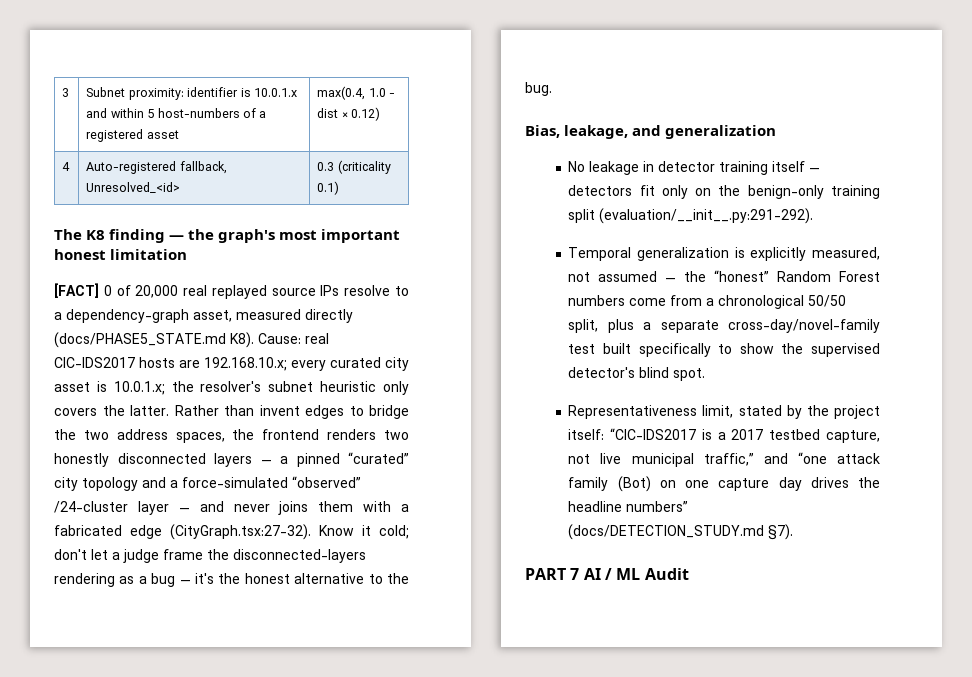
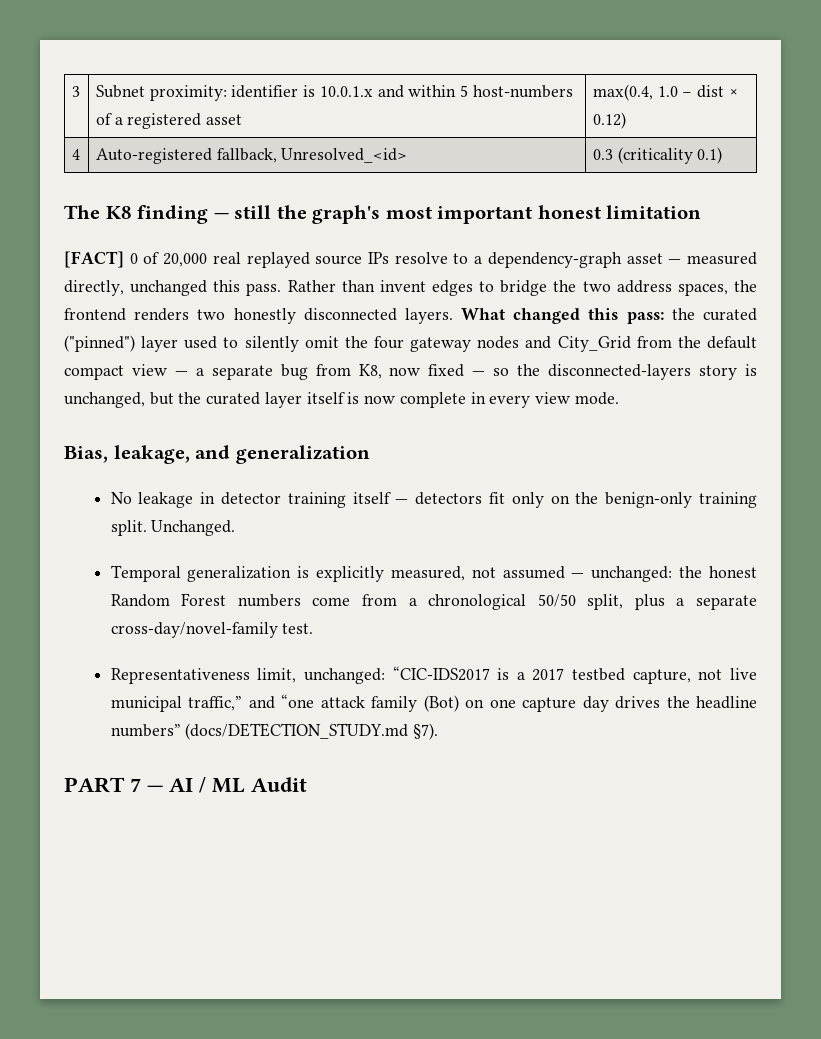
- The K8 finding — the graph's most important honest limitation
+ The K8 finding — still the graph's most important honest limitation
- [FACT] 0 of 20,000 real replayed source IPs resolve to a dependency-graph asset, measured directly (docs/PHASE5_STATE.md K8). Cause: real CIC-IDS2017 hosts are 192.168.10.x; every curated city asset is 10.0.1.x; the resolver's subnet heuristic only covers the latter.
+ [FACT] 0 of 20,000 real replayed source IPs resolve to a dependency-graph asset — measured directly, unchanged this pass.
- Rather than invent edges to bridge the two address spaces, the frontend renders two honestly disconnected layers — a pinned “curated” city topology and a force-simulated “observed” /24-cluster layer — and never joins them with a fabricated edge (CityGraph.tsx:27-32). Know it cold; don't let a judge frame the disconnected-layers rendering as a bug — it's the honest alternative to the bug.
+ Rather than invent edges to bridge the two address spaces, the frontend renders two honestly disconnected layers. What changed this pass: the curated ("pinned") layer used to silently omit the four gateway nodes and City_Grid from the default compact view — a separate bug from K8, now fixed — so the disconnected-layers story is unchanged, but the curated layer itself is now complete in every view mode.
- No leakage in detector training itself — detectors fit only on the benign-only training split (evaluation/__init__.py:291-292).
+ No leakage in detector training itself — detectors fit only on the benign-only training split. Unchanged.
- Temporal generalization is explicitly measured, not assumed — the “honest” Random Forest numbers come from a chronological 50/50 split, plus a separate cross-day/novel-family test built specifically to show the supervised detector's blind spot.
- Representativeness limit, stated by the project itself: “CIC-IDS2017 is a 2017 testbed capture, not live municipal traffic,” and “one attack family (Bot) on one capture day drives the headline numbers” (docs/DETECTION_STUDY.md §7).
+ Temporal generalization is explicitly measured, not assumed — unchanged: the honest Random Forest numbers come from a chronological 50/50 split, plus a separate cross-day/novel-family test.
+ Representativeness limit, unchanged: “CIC-IDS2017 is a 2017 testbed capture, not live municipal traffic,” and “one attack family (Bot) on one capture day drives the headline numbers” (docs/DETECTION_STUDY.md §7).
- PART 7 AI / ML Audit
+ PART 7 — AI / ML Audit

